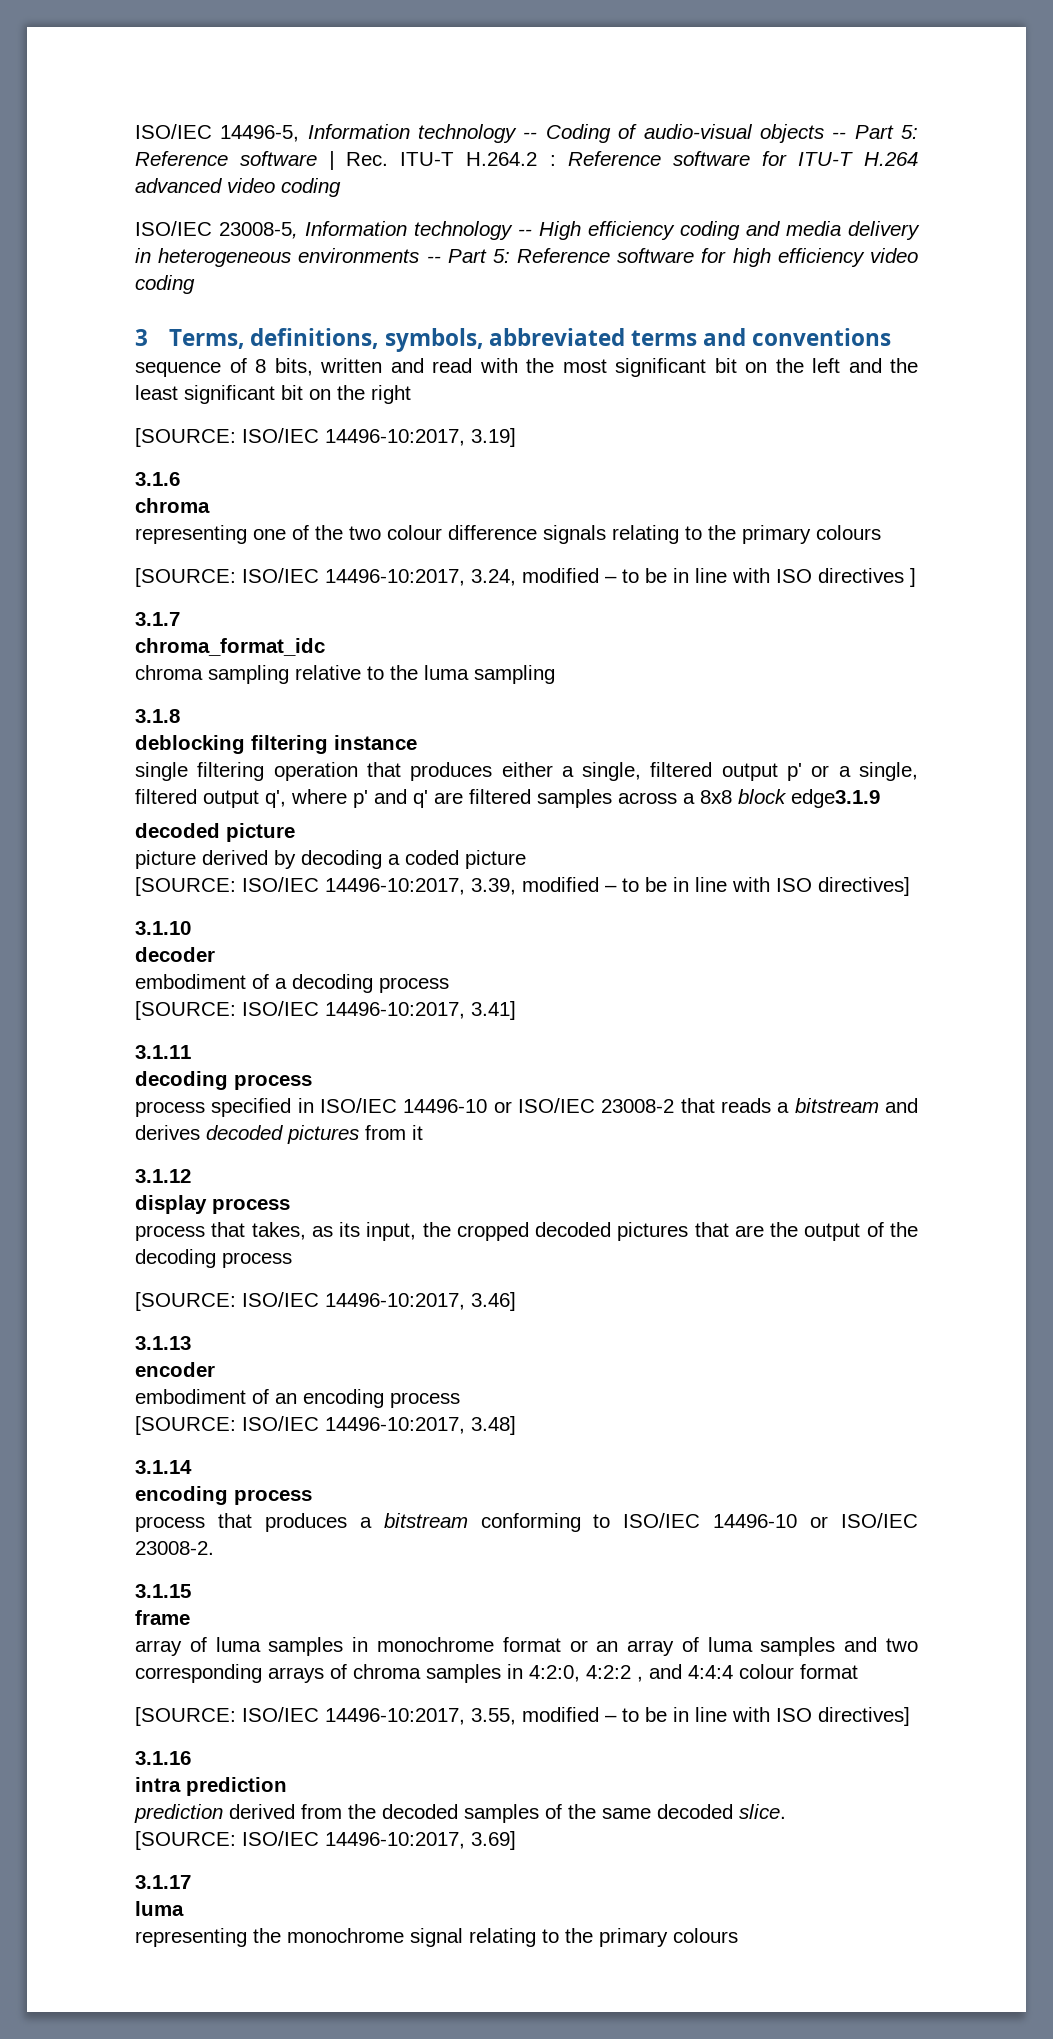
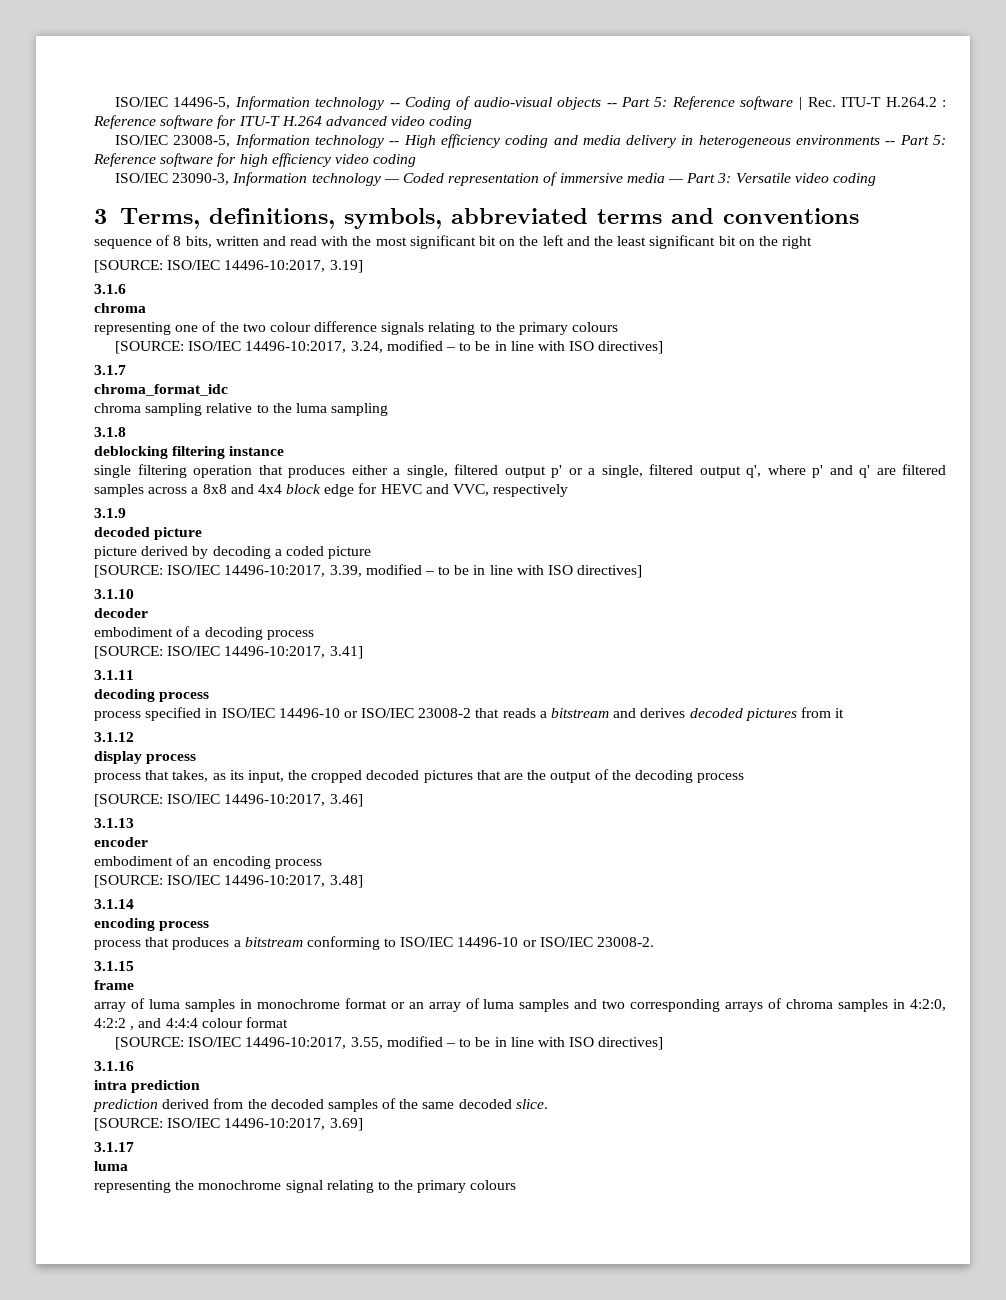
+ ISO/IEC 23090-3, Information technology — Coded representation of immersive media — Part 3: Versatile video coding
- [SOURCE: ISO/IEC 14496-10:2017, 3.24, modified – to be in line with ISO directives ]
+ [SOURCE: ISO/IEC 14496-10:2017, 3.24, modified – to be in line with ISO directives]
- single filtering operation that produces either a single, filtered output p' or a single, filtered output q', where p' and q' are filtered samples across a 8x8 block edge3.1.9
+ single filtering operation that produces either a single, filtered output p' or a single, filtered output q', where p' and q' are filtered samples across a 8x8 and 4x4 block edge for HEVC and VVC, respectively
+ 3.1.9

